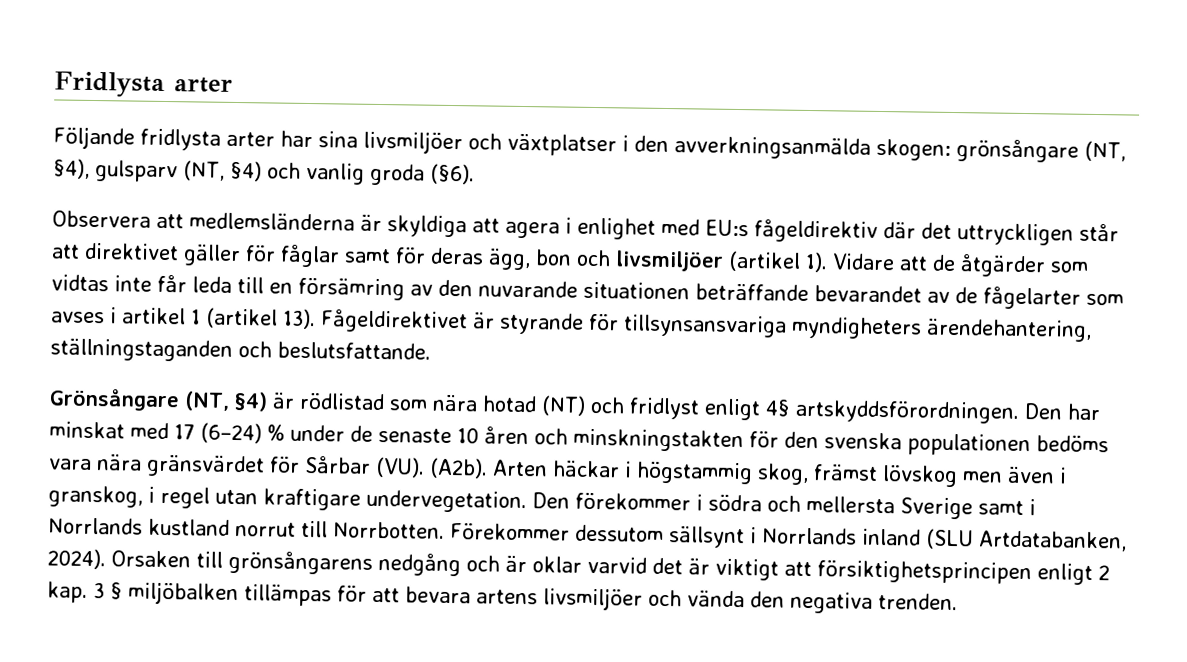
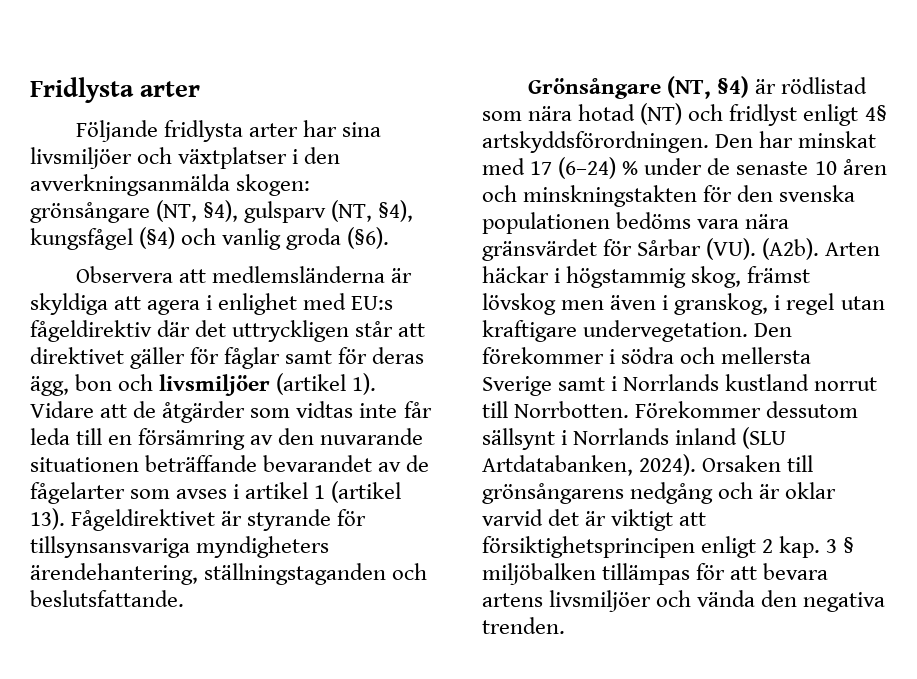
- Följande fridlysta arter har sina livsmiljöer och växtplatser i den avverkningsanmälda skogen: grönsångare (NT, §4), gulsparv (NT, §4) och vanlig groda (§6).
+ Följande fridlysta arter har sina livsmiljöer och växtplatser i den avverkningsanmälda skogen: grönsångare (NT, §4), gulsparv (NT, §4), kungsfågel (§4) och vanlig groda (§6).

